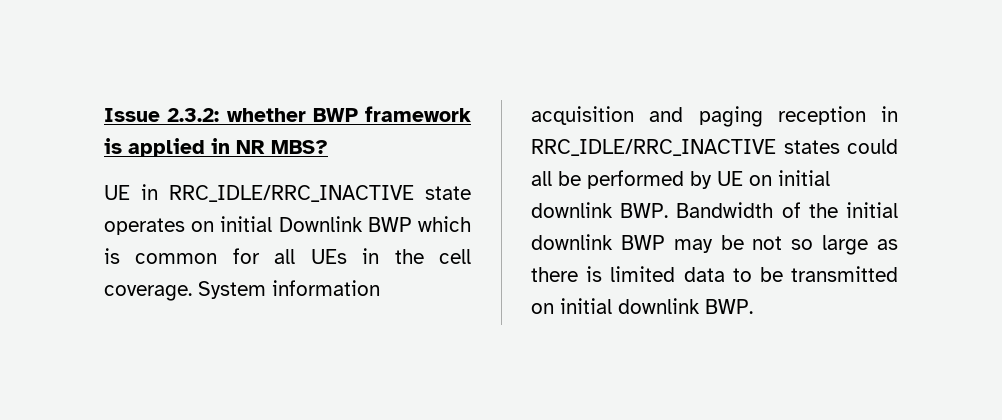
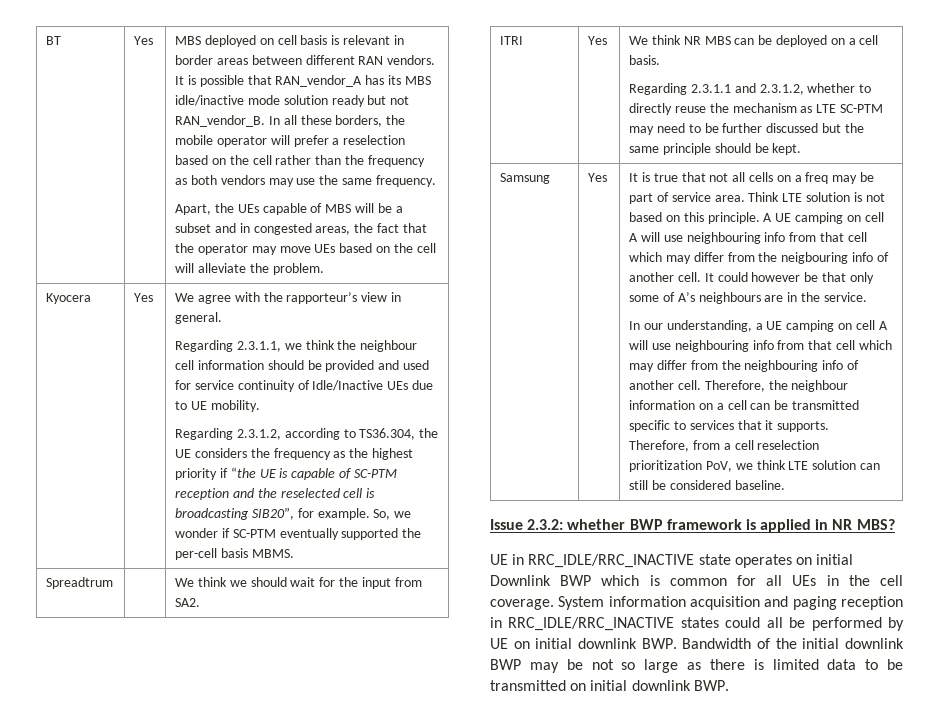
+ BT | Yes | MBS deployed on cell basis is relevant in border areas between different RAN vendors. It is possible that RAN_vendor_A has its MBS idle/inactive mode solution ready but not RAN_vendor_B. In all these borders, the mobile operator will prefer a reselection based on the cell rather than the frequency as both vendors may use the same frequency.
+ Apart, the UEs capable of MBS will be a subset and in congested areas, the fact that the operator may move UEs based on the cell will alleviate the problem.
+ Kyocera | Yes | We agree with the rapporteur’s view in general.
+ Regarding 2.3.1.1, we think the neighbour cell information should be provided and used for service continuity of Idle/Inactive UEs due to UE mobility.
+ Regarding 2.3.1.2, according to TS36.304, the UE considers the frequency as the highest priority if “the UE is capable of SC-PTM reception and the reselected cell is broadcasting SIB20”, for example. So, we wonder if SC-PTM eventually supported the per-cell basis MBMS.
+ Spreadtrum | | We think we should wait for the input from SA2.
+ ITRI | Yes | We think NR MBS can be deployed on a cell basis.
+ Regarding 2.3.1.1 and 2.3.1.2, whether to directly reuse the mechanism as LTE SC-PTM may need to be further discussed but the same principle should be kept.
+ Samsung | Yes | It is true that not all cells on a freq may be part of service area. Think LTE solution is not based on this principle. A UE camping on cell A will use neighbouring info from that cell which may differ from the neigbouring info of another cell. It could however be that only some of A’s neighbours are in the service.
+ In our understanding, a UE camping on cell A will use neighbouring info from that cell which may differ from the neighbouring info of another cell. Therefore, the neighbour information on a cell can be transmitted specific to services that it supports. Therefore, from a cell reselection prioritization PoV, we think LTE solution can still be considered baseline.

